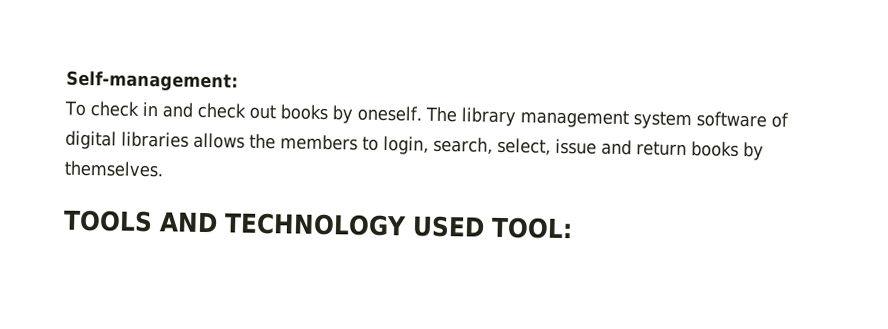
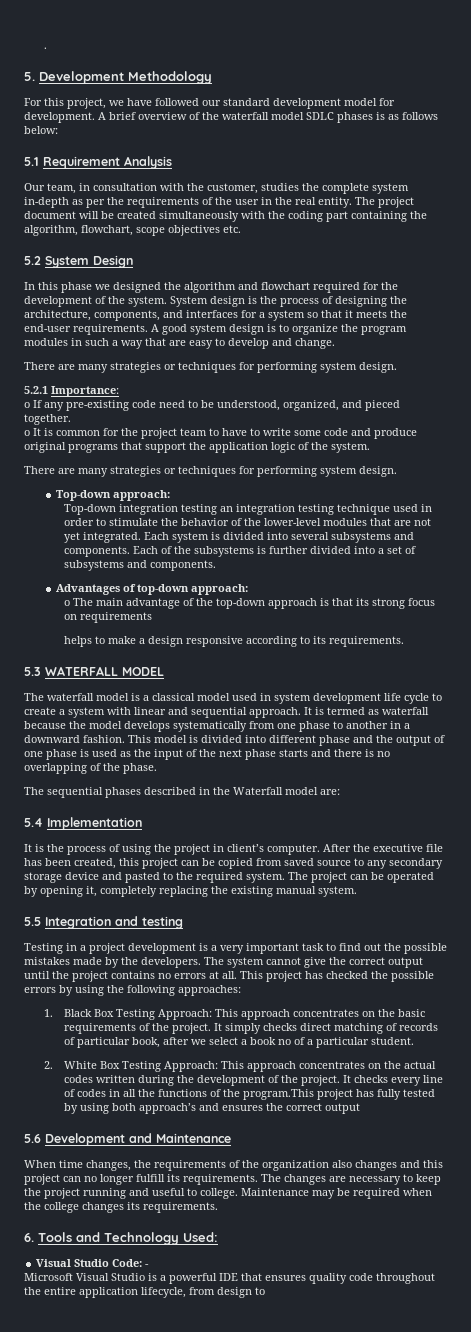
- Self-management:
- To check in and check out books by oneself. The library management system software of digital libraries allows the members to login, search, select, issue and return books by themselves.
- TOOLS AND TECHNOLOGY USED TOOL:
+ .
+ 5. Development Methodology
+ For this project, we have followed our standard development model for development. A brief overview of the waterfall model SDLC phases is as follows below:
+ 5.1 Requirement Analysis
+ Our team, in consultation with the customer, studies the complete system in-depth as per the requirements of the user in the real entity. The project document will be created simultaneously with the coding part containing the algorithm, flowchart, scope objectives etc.
+ 5.2 System Design
+ In this phase we designed the algorithm and flowchart required for the development of the system. System design is the process of designing the architecture, components, and interfaces for a system so that it meets the end-user requirements. A good system design is to organize the program modules in such a way that are easy to develop and change.
+ There are many strategies or techniques for performing system design.
+ 5.2.1 Importance:
+ o If any pre-existing code need to be understood, organized, and pieced together.
+ o It is common for the project team to have to write some code and produce original programs that support the application logic of the system.
+ There are many strategies or techniques for performing system design.
+ Top-down approach:
+ Top-down integration testing an integration testing technique used in order to stimulate the behavior of the lower-level modules that are not yet integrated. Each system is divided into several subsystems and components. Each of the subsystems is further divided into a set of subsystems and components.
+ Advantages of top-down approach:
+ o The main advantage of the top-down approach is that its strong focus on requirements
+ helps to make a design responsive according to its requirements.
+ 5.3 WATERFALL MODEL
+ The waterfall model is a classical model used in system development life cycle to create a system with linear and sequential approach. It is termed as waterfall because the model develops systematically from one phase to another in a downward fashion. This model is divided into different phase and the output of one phase is used as the input of the next phase starts and there is no overlapping of the phase.
+ The sequential phases described in the Waterfall model are:
+ 5.4 Implementation
+ It is the process of using the project in client’s computer. After the executive file has been created, this project can be copied from saved source to any secondary storage device and pasted to the required system. The project can be operated by opening it, completely replacing the existing manual system.
+ 5.5 Integration and testing
+ Testing in a project development is a very important task to find out the possible mistakes made by the developers. The system cannot give the correct output until the project contains no errors at all. This project has checked the possible errors by using the following approaches:
+ 1. Black Box Testing Approach: This approach concentrates on the basic requirements of the project. It simply checks direct matching of records of particular book, after we select a book no of a particular student.
+ 2. White Box Testing Approach: This approach concentrates on the actual codes written during the development of the project. It checks every line of codes in all the functions of the program.This project has fully tested by using both approach’s and ensures the correct output
+ 5.6 Development and Maintenance
+ When time changes, the requirements of the organization also changes and this project can no longer fulfill its requirements. The changes are necessary to keep the project running and useful to college. Maintenance may be required when the college changes its requirements.
+ 6. Tools and Technology Used:
+ Visual Studio Code: -
+ Microsoft Visual Studio is a powerful IDE that ensures quality code throughout the entire application lifecycle, from design to

